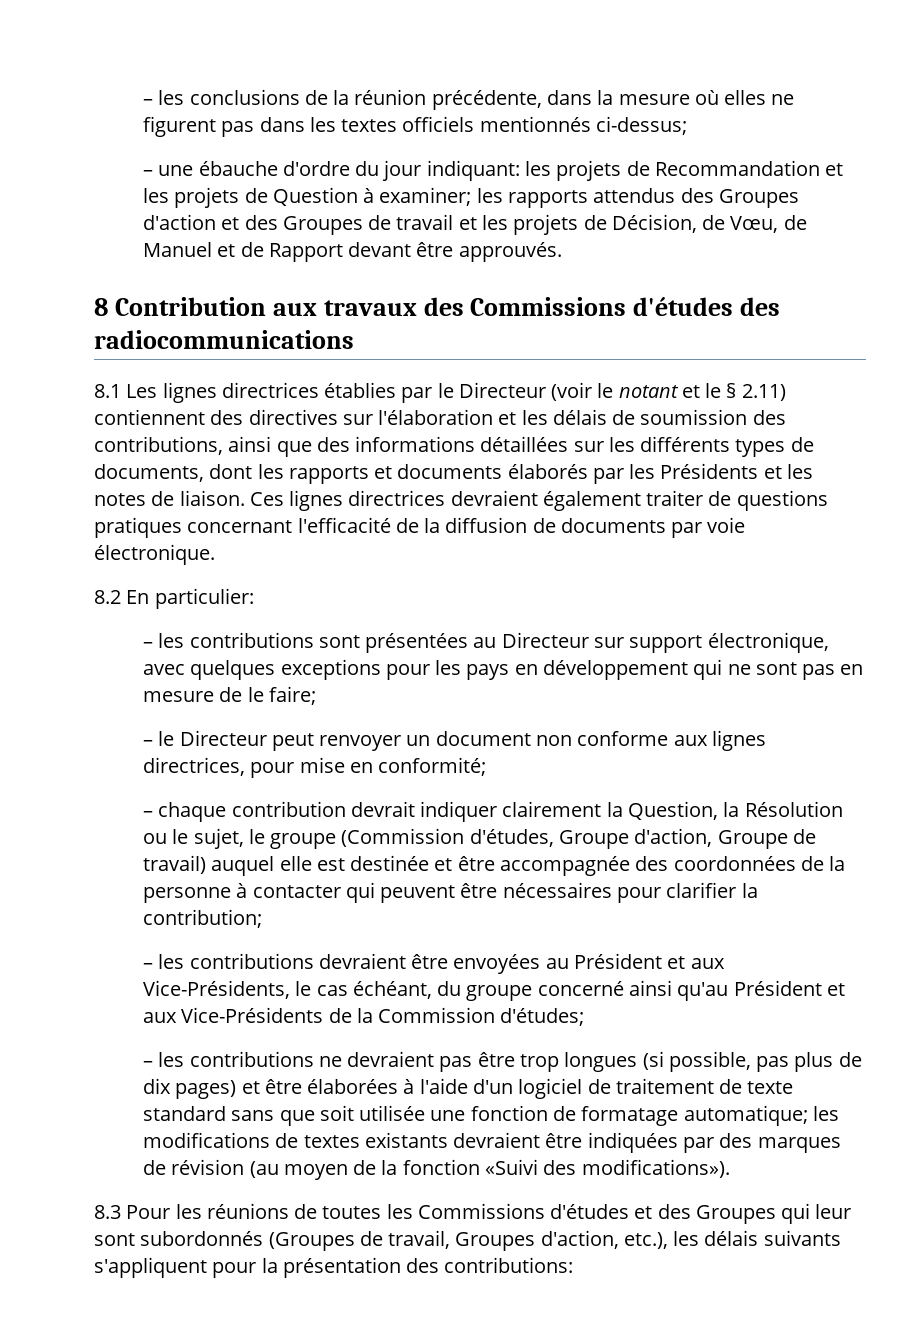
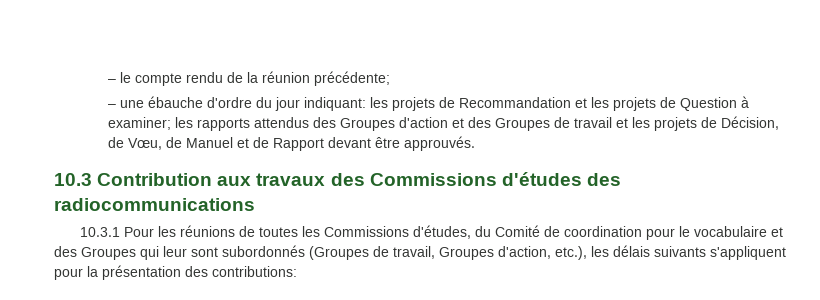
- – les conclusions de la réunion précédente, dans la mesure où elles ne figurent pas dans les textes officiels mentionnés ci-dessus;
+ – le compte rendu de la réunion précédente;
- 8 Contribution aux travaux des Commissions d'études des radiocommunications
+ 10.3 Contribution aux travaux des Commissions d'études des radiocommunications
- 8.1 Les lignes directrices établies par le Directeur (voir le notant et le § 2.11) contiennent des directives sur l'élaboration et les délais de soumission des contributions, ainsi que des informations détaillées sur les différents types de documents, dont les rapports et documents élaborés par les Présidents et les notes de liaison. Ces lignes directrices devraient également traiter de questions pratiques concernant l'efficacité de la diffusion de documents par voie électronique.
- 8.2 En particulier:
- – les contributions sont présentées au Directeur sur support électronique, avec quelques exceptions pour les pays en développement qui ne sont pas en mesure de le faire;
- – le Directeur peut renvoyer un document non conforme aux lignes directrices, pour mise en conformité;
- – chaque contribution devrait indiquer clairement la Question, la Résolution ou le sujet, le groupe (Commission d'études, Groupe d'action, Groupe de travail) auquel elle est destinée et être accompagnée des coordonnées de la personne à contacter qui peuvent être nécessaires pour clarifier la contribution;
- – les contributions devraient être envoyées au Président et aux Vice-Présidents, le cas échéant, du groupe concerné ainsi qu'au Président et aux Vice-Présidents de la Commission d'études;
- – les contributions ne devraient pas être trop longues (si possible, pas plus de dix pages) et être élaborées à l'aide d'un logiciel de traitement de texte standard sans que soit utilisée une fonction de formatage automatique; les modifications de textes existants devraient être indiquées par des marques de révision (au moyen de la fonction «Suivi des modifications»).
- 8.3 Pour les réunions de toutes les Commissions d'études et des Groupes qui leur sont subordonnés (Groupes de travail, Groupes d'action, etc.), les délais suivants s'appliquent pour la présentation des contributions:
+ 10.3.1 Pour les réunions de toutes les Commissions d'études, du Comité de coordination pour le vocabulaire et des Groupes qui leur sont subordonnés (Groupes de travail, Groupes d'action, etc.), les délais suivants s'appliquent pour la présentation des contributions:

